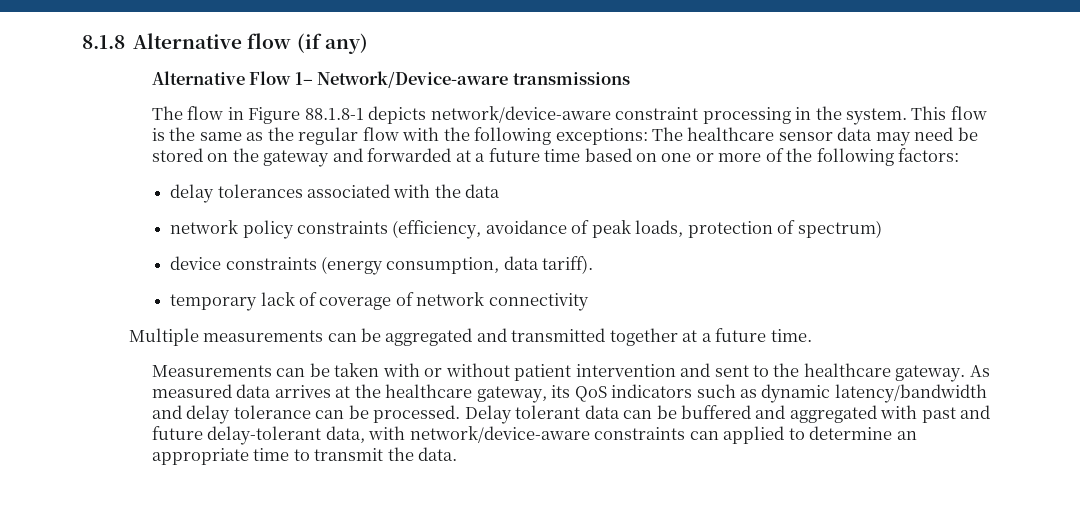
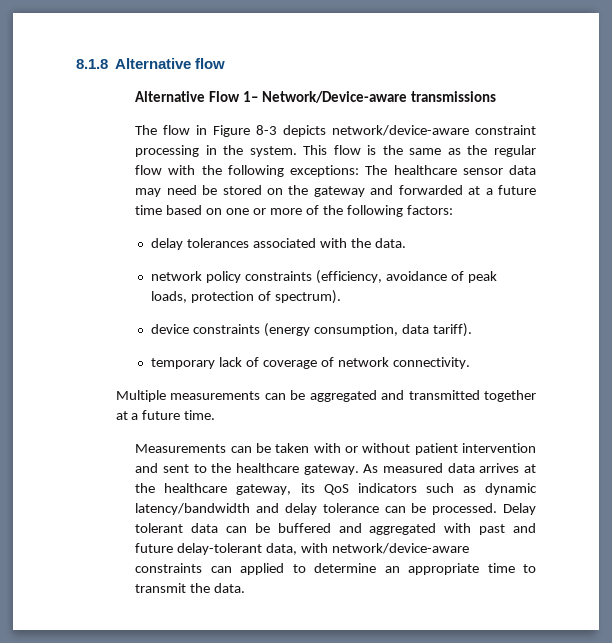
- 8.1.8 Alternative flow (if any)
+ 8.1.8 Alternative flow
- The flow in Figure 88.1.8-1 depicts network/device-aware constraint processing in the system.
+ The flow in Figure 8-3 depicts network/device-aware constraint processing in the system.
- delay tolerances associated with the data
+ delay tolerances associated with the data.
- network policy constraints (efficiency, avoidance of peak loads, protection of spectrum)
+ network policy constraints (efficiency, avoidance of peak loads, protection of spectrum).
- temporary lack of coverage of network connectivity
+ temporary lack of coverage of network connectivity.

